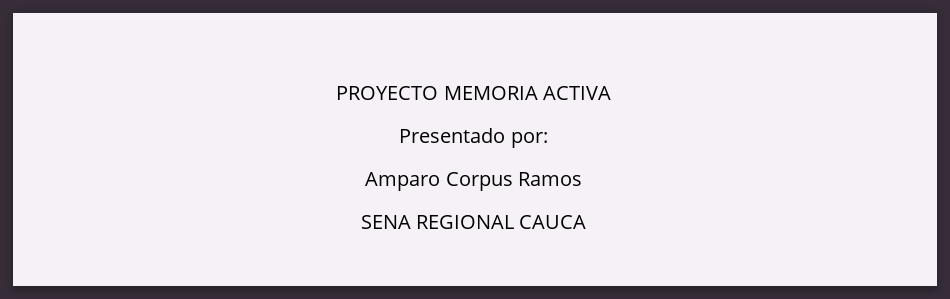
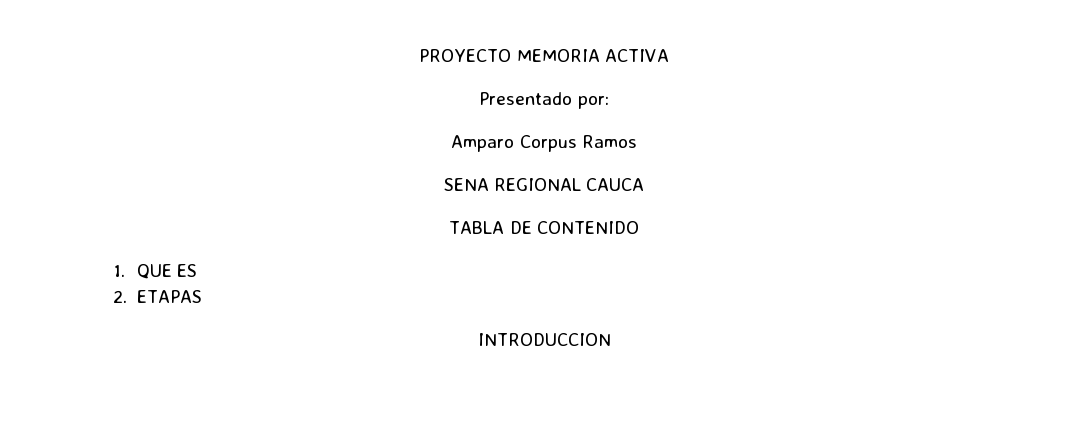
+ TABLA DE CONTENIDO
+ 1. QUE ES
+ 2. ETAPAS
+ INTRODUCCION

